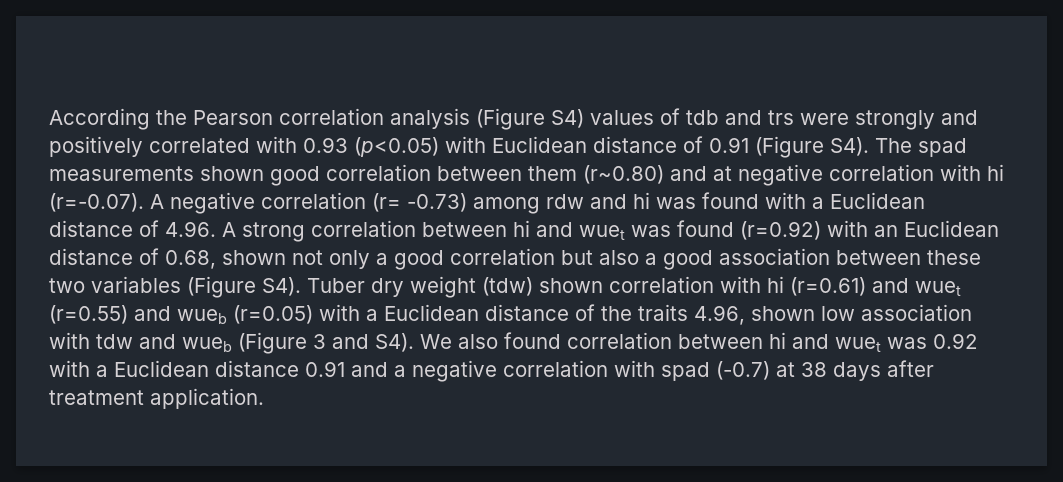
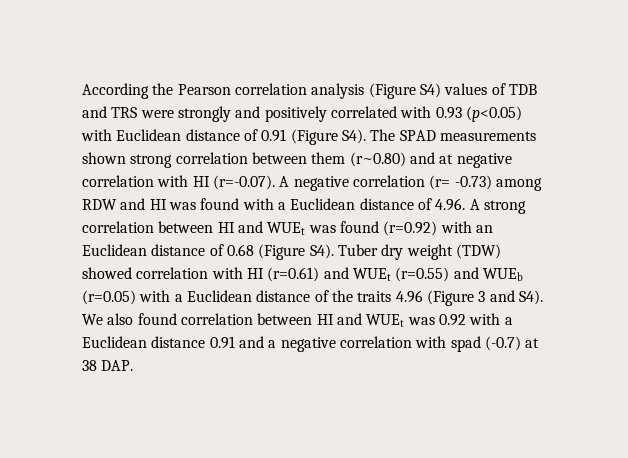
- According the Pearson correlation analysis (Figure S4) values of tdb and trs were strongly and positively correlated with 0.93 (p<0.05) with Euclidean distance of 0.91 (Figure S4). The spad measurements shown good correlation between them (r~0.80) and at negative correlation with hi (r=-0.07). A negative correlation (r= -0.73) among rdw and hi was found with a Euclidean distance of 4.96. A strong correlation between hi and wuet was found (r=0.92) with an Euclidean distance of 0.68, shown not only a good correlation but also a good association between these two variables (Figure S4). Tuber dry weight (tdw) shown correlation with hi (r=0.61) and wuet (r=0.55) and wueb (r=0.05) with a Euclidean distance of the traits 4.96, shown low association with tdw and wueb (Figure 3 and S4). We also found correlation between hi and wuet was 0.92 with a Euclidean distance 0.91 and a negative correlation with spad (-0.7) at 38 days after treatment application.
+ According the Pearson correlation analysis (Figure S4) values of TDB and TRS were strongly and positively correlated with 0.93 (p<0.05) with Euclidean distance of 0.91 (Figure S4). The SPAD measurements shown strong correlation between them (r~0.80) and at negative correlation with HI (r=-0.07). A negative correlation (r= -0.73) among RDW and HI was found with a Euclidean distance of 4.96. A strong correlation between HI and WUEt was found (r=0.92) with an Euclidean distance of 0.68 (Figure S4). Tuber dry weight (TDW) showed correlation with HI (r=0.61) and WUEt (r=0.55) and WUEb (r=0.05) with a Euclidean distance of the traits 4.96 (Figure 3 and S4). We also found correlation between HI and WUEt was 0.92 with a Euclidean distance 0.91 and a negative correlation with spad (-0.7) at 38 DAP.

